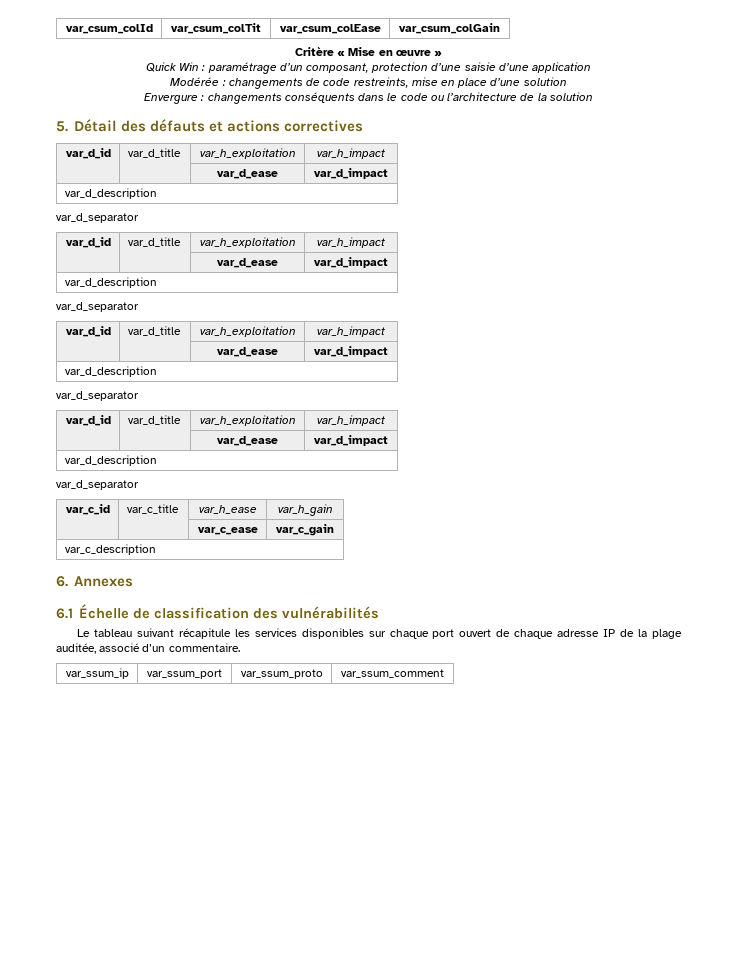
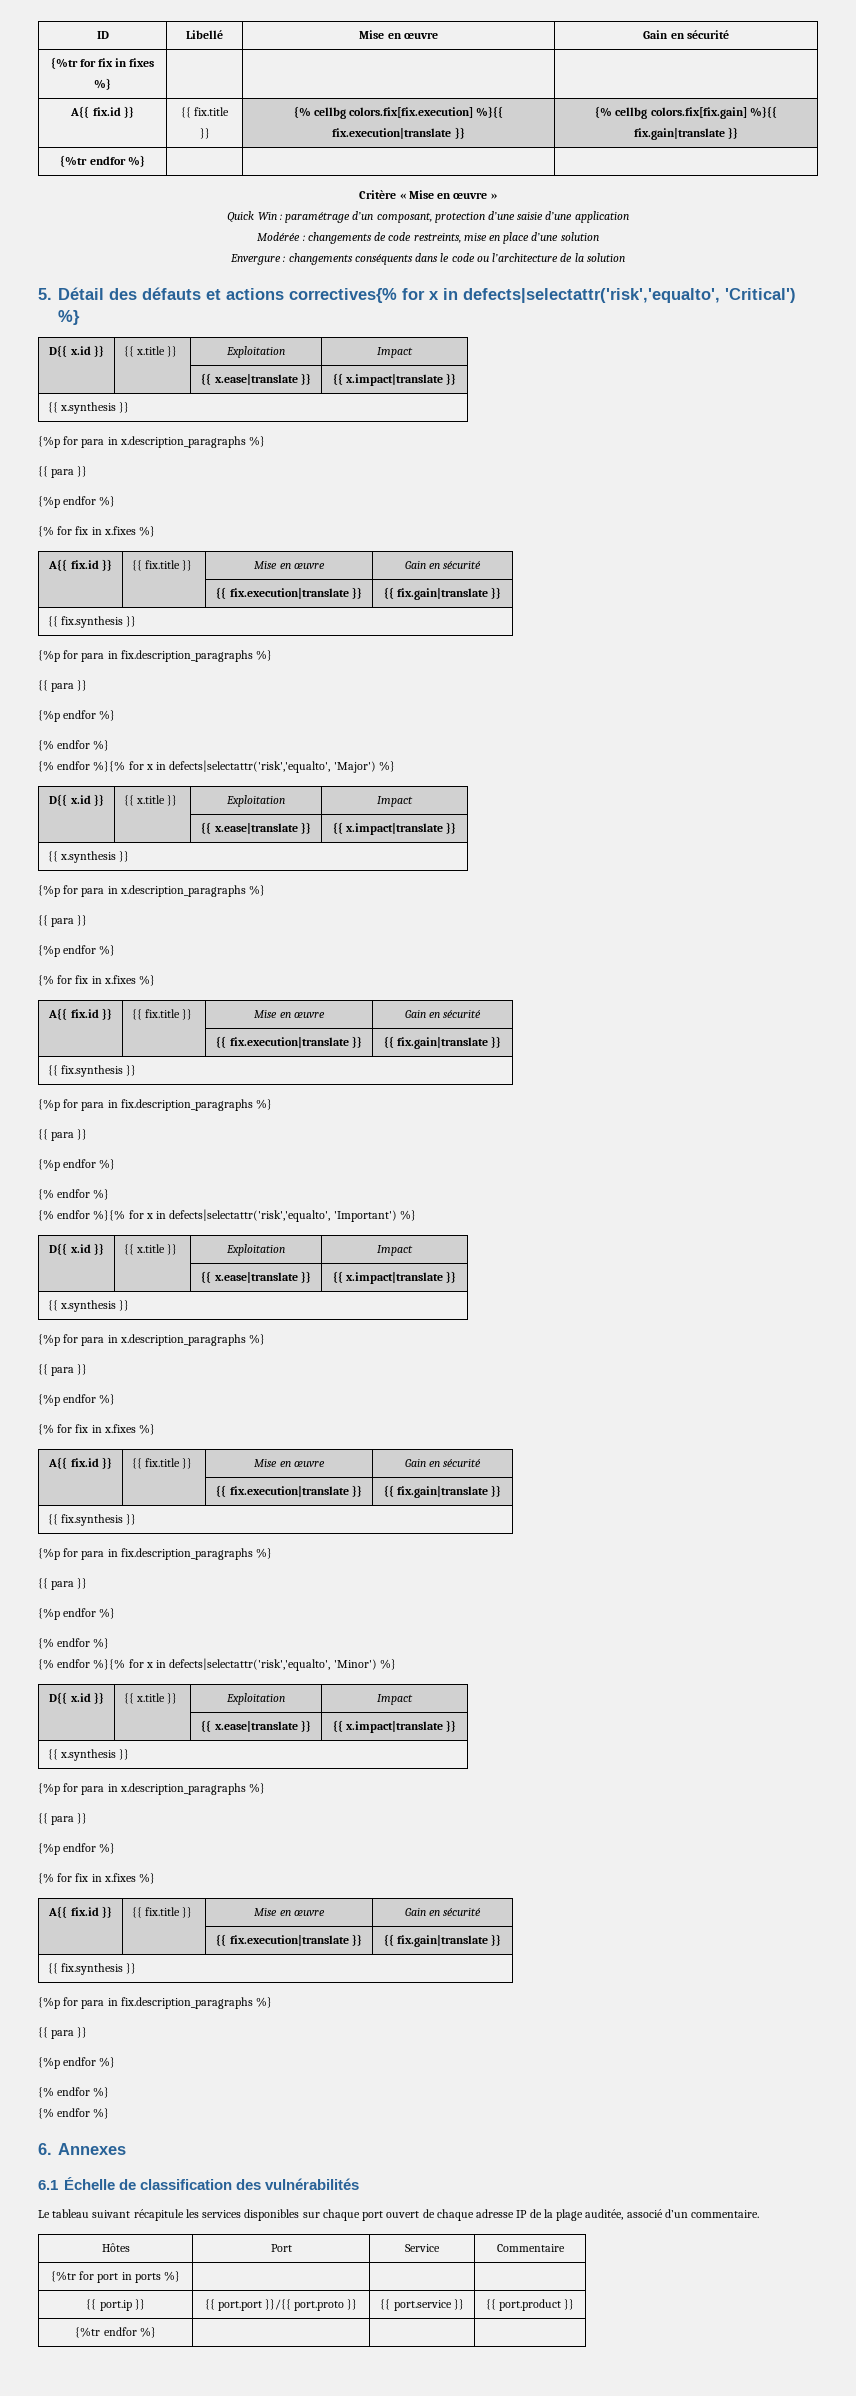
- var_csum_colId | var_csum_colTit | var_csum_colEase | var_csum_colGain
+ ID | Libellé | Mise en œuvre | Gain en sécurité
+ {%tr for fix in fixes %} | | |
+ A{{ fix.id }} | {{ fix.title }} | {% cellbg colors.fix[fix.execution] %}{{ fix.execution|translate }} | {% cellbg colors.fix[fix.gain] %}{{ fix.gain|translate }}
+ {%tr endfor %} | | |
- 5. Détail des défauts et actions correctives
- var_d_id | var_d_title | var_h_exploitation | var_h_impact
- | | var_d_ease | var_d_impact
- var_d_description
- var_d_separator
- var_d_id | var_d_title | var_h_exploitation | var_h_impact
- | | var_d_ease | var_d_impact
- var_d_description
- var_d_separator
- var_d_id | var_d_title | var_h_exploitation | var_h_impact
- | | var_d_ease | var_d_impact
- var_d_description
- var_d_separator
- var_d_id | var_d_title | var_h_exploitation | var_h_impact
- | | var_d_ease | var_d_impact
- var_d_description
- var_d_separator
- var_c_id | var_c_title | var_h_ease | var_h_gain
- | | var_c_ease | var_c_gain
- var_c_description
+ 5. Détail des défauts et actions correctives{% for x in defects|selectattr('risk','equalto', 'Critical') %}
+ D{{ x.id }} | {{ x.title }} | Exploitation | Impact
+ | | {{ x.ease|translate }} | {{ x.impact|translate }}
+ {{ x.synthesis }}
+ {%p for para in x.description_paragraphs %}
+ {{ para }}
+ {%p endfor %}
+ {% for fix in x.fixes %}
+ A{{ fix.id }} | {{ fix.title }} | Mise en œuvre | Gain en sécurité
+ | | {{ fix.execution|translate }} | {{ fix.gain|translate }}
+ {{ fix.synthesis }}
+ {%p for para in fix.description_paragraphs %}
+ {{ para }}
+ {%p endfor %}
+ {% endfor %}
+ {% endfor %}{% for x in defects|selectattr('risk','equalto', 'Major') %}
+ D{{ x.id }} | {{ x.title }} | Exploitation | Impact
+ | | {{ x.ease|translate }} | {{ x.impact|translate }}
+ {{ x.synthesis }}
+ {%p for para in x.description_paragraphs %}
+ {{ para }}
+ {%p endfor %}
+ {% for fix in x.fixes %}
+ A{{ fix.id }} | {{ fix.title }} | Mise en œuvre | Gain en sécurité
+ | | {{ fix.execution|translate }} | {{ fix.gain|translate }}
+ {{ fix.synthesis }}
+ {%p for para in fix.description_paragraphs %}
+ {{ para }}
+ {%p endfor %}
+ {% endfor %}
+ {% endfor %}{% for x in defects|selectattr('risk','equalto', 'Important') %}
+ D{{ x.id }} | {{ x.title }} | Exploitation | Impact
+ | | {{ x.ease|translate }} | {{ x.impact|translate }}
+ {{ x.synthesis }}
+ {%p for para in x.description_paragraphs %}
+ {{ para }}
+ {%p endfor %}
+ {% for fix in x.fixes %}
+ A{{ fix.id }} | {{ fix.title }} | Mise en œuvre | Gain en sécurité
+ | | {{ fix.execution|translate }} | {{ fix.gain|translate }}
+ {{ fix.synthesis }}
+ {%p for para in fix.description_paragraphs %}
+ {{ para }}
+ {%p endfor %}
+ {% endfor %}
+ {% endfor %}{% for x in defects|selectattr('risk','equalto', 'Minor') %}
+ D{{ x.id }} | {{ x.title }} | Exploitation | Impact
+ | | {{ x.ease|translate }} | {{ x.impact|translate }}
+ {{ x.synthesis }}
+ {%p for para in x.description_paragraphs %}
+ {{ para }}
+ {%p endfor %}
+ {% for fix in x.fixes %}
+ A{{ fix.id }} | {{ fix.title }} | Mise en œuvre | Gain en sécurité
+ | | {{ fix.execution|translate }} | {{ fix.gain|translate }}
+ {{ fix.synthesis }}
+ {%p for para in fix.description_paragraphs %}
+ {{ para }}
+ {%p endfor %}
+ {% endfor %}
+ {% endfor %}
- var_ssum_ip | var_ssum_port | var_ssum_proto | var_ssum_comment
+ Hôtes | Port | Service | Commentaire
+ {%tr for port in ports %} | | |
+ {{ port.ip }} | {{ port.port }}/{{ port.proto }} | {{ port.service }} | {{ port.product }}
+ {%tr endfor %} | | |

